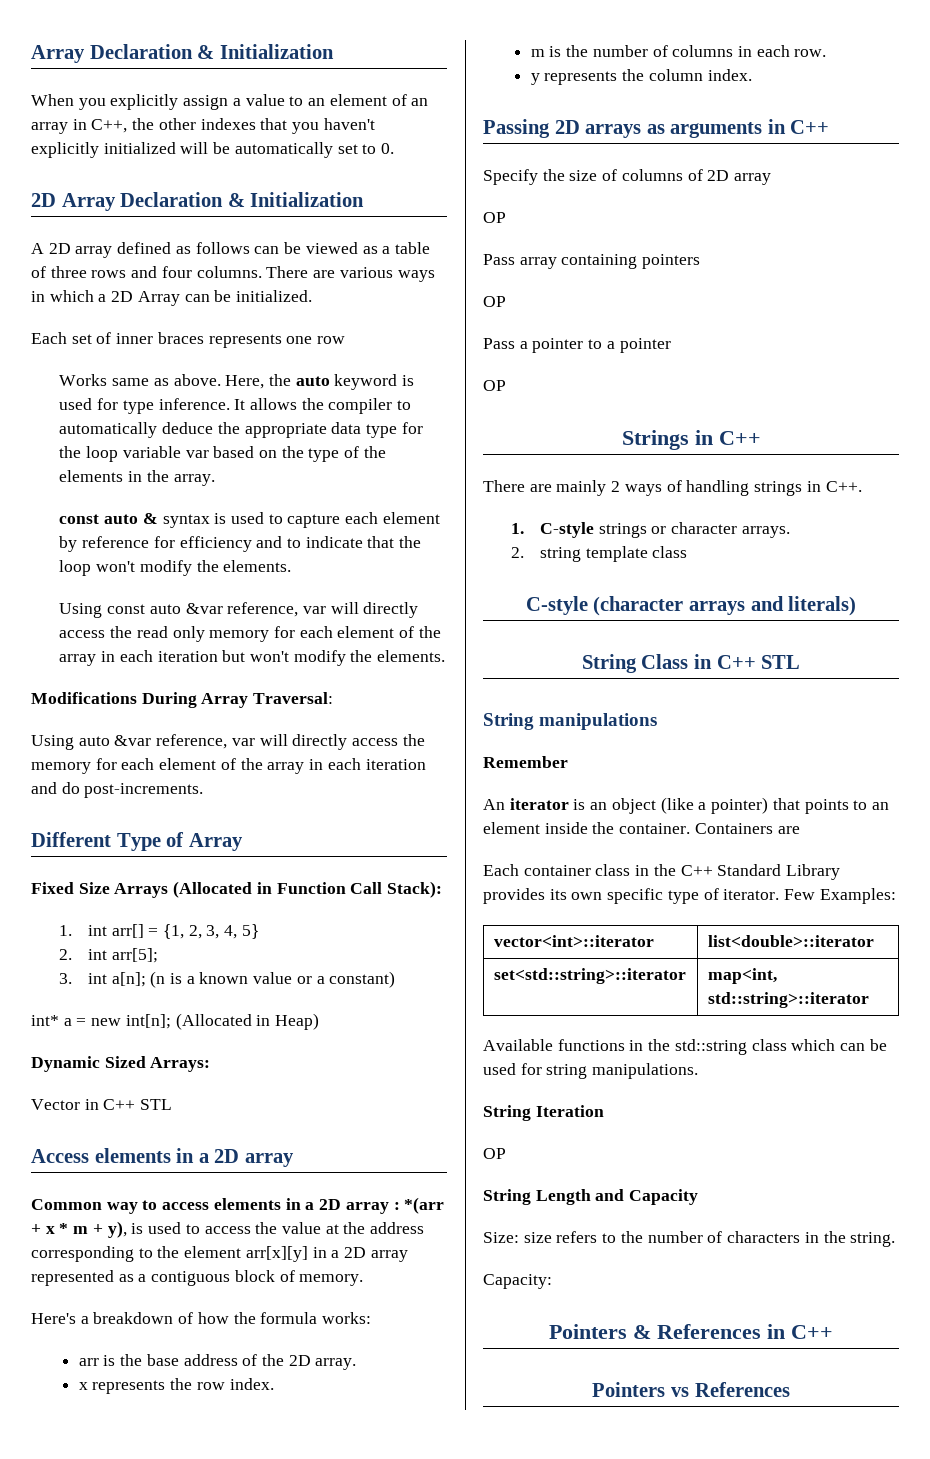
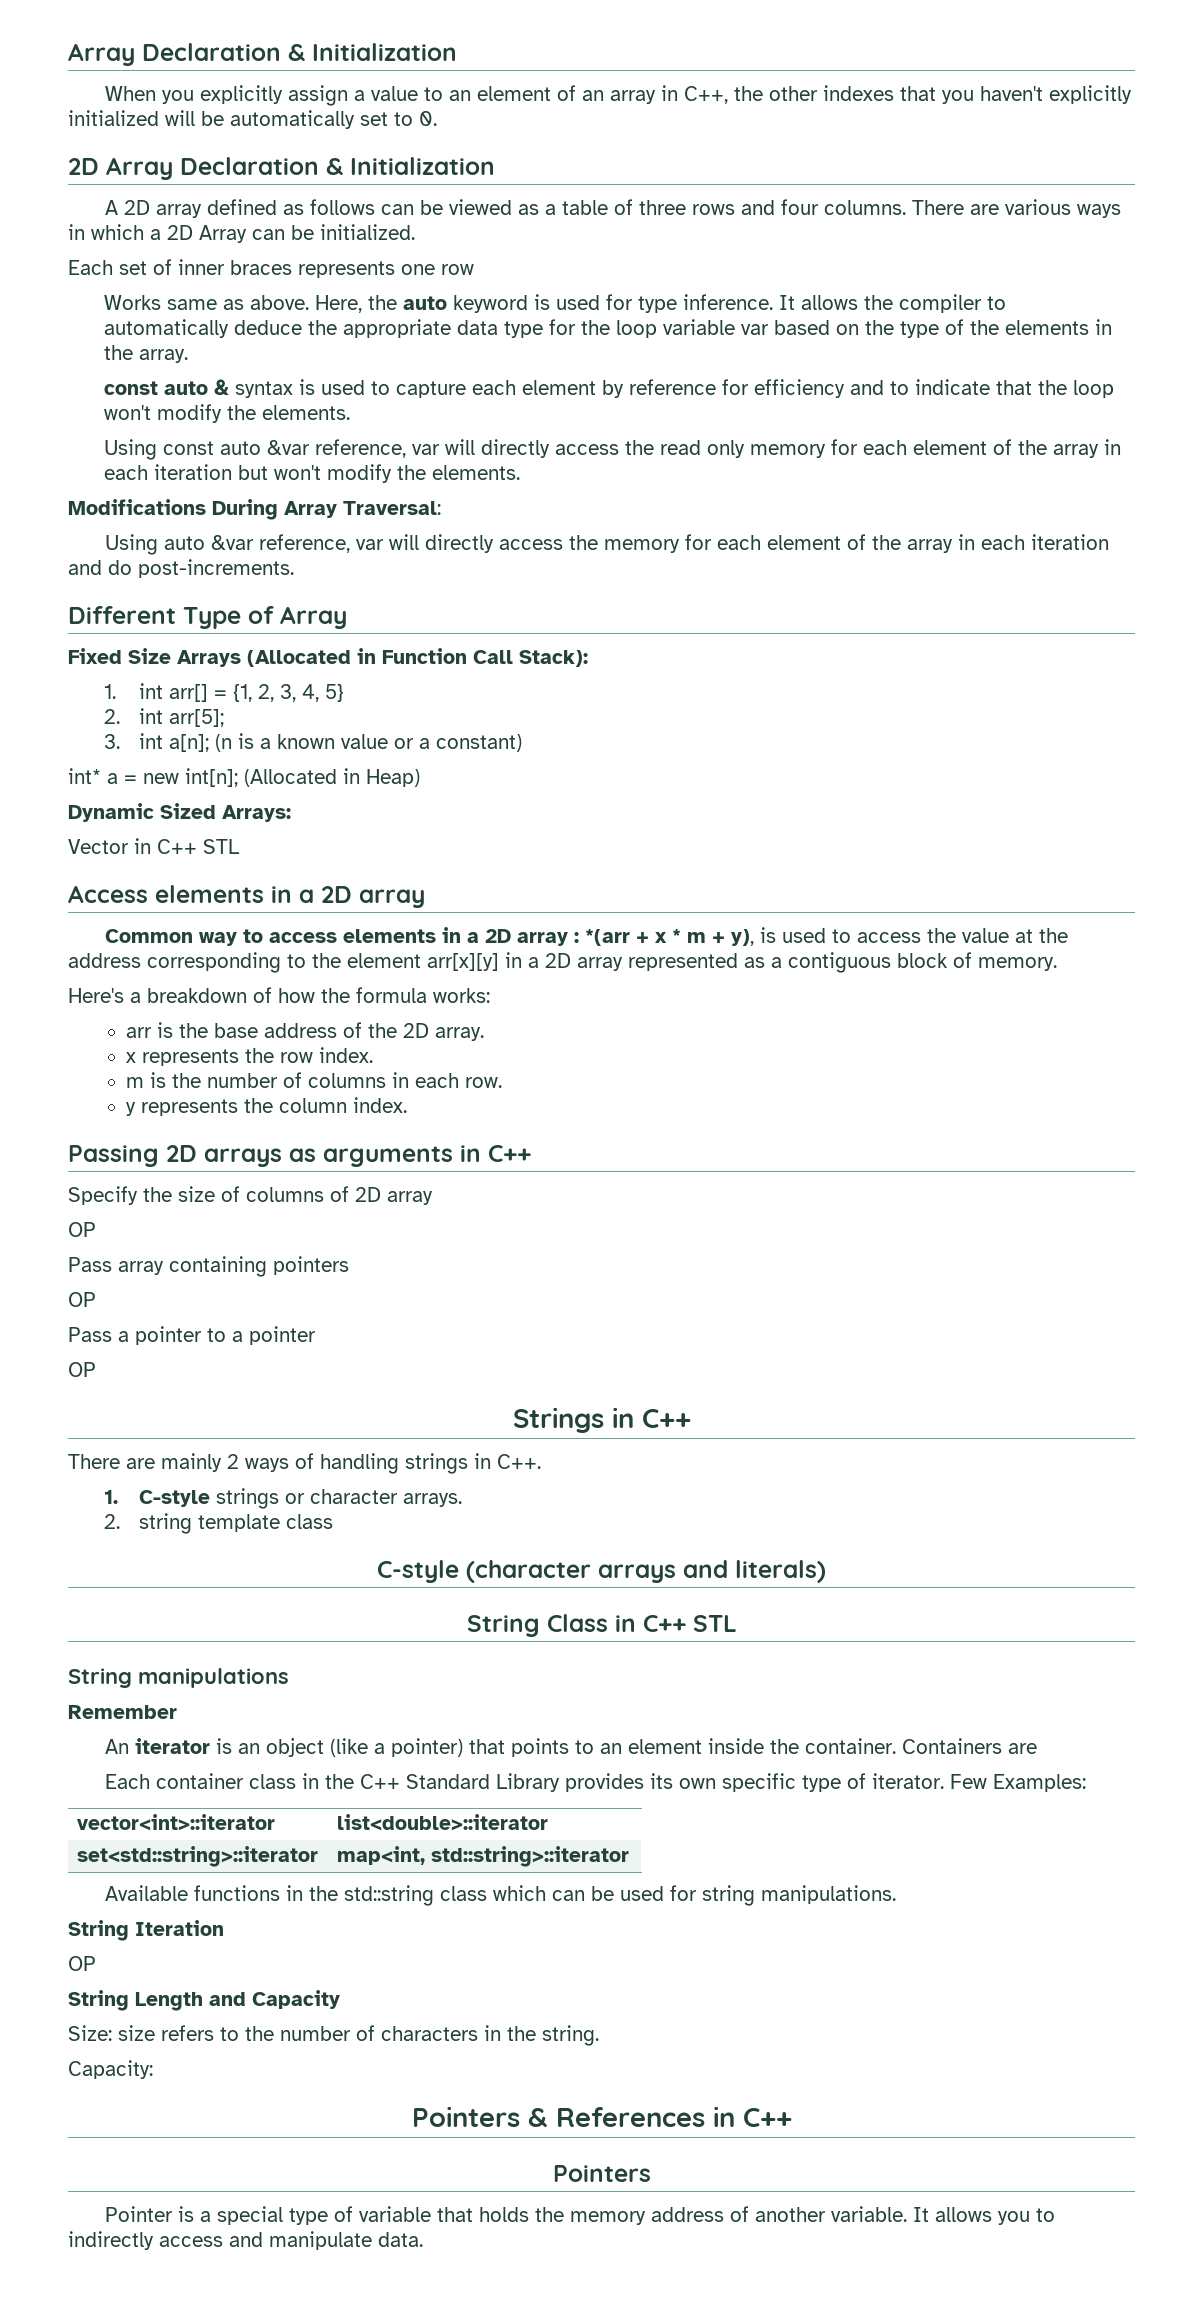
  Pointers & References in C++
- Pointers vs References
+ Pointers
+ Pointer is a special type of variable that holds the memory address of another variable. It allows you to indirectly access and manipulate data.

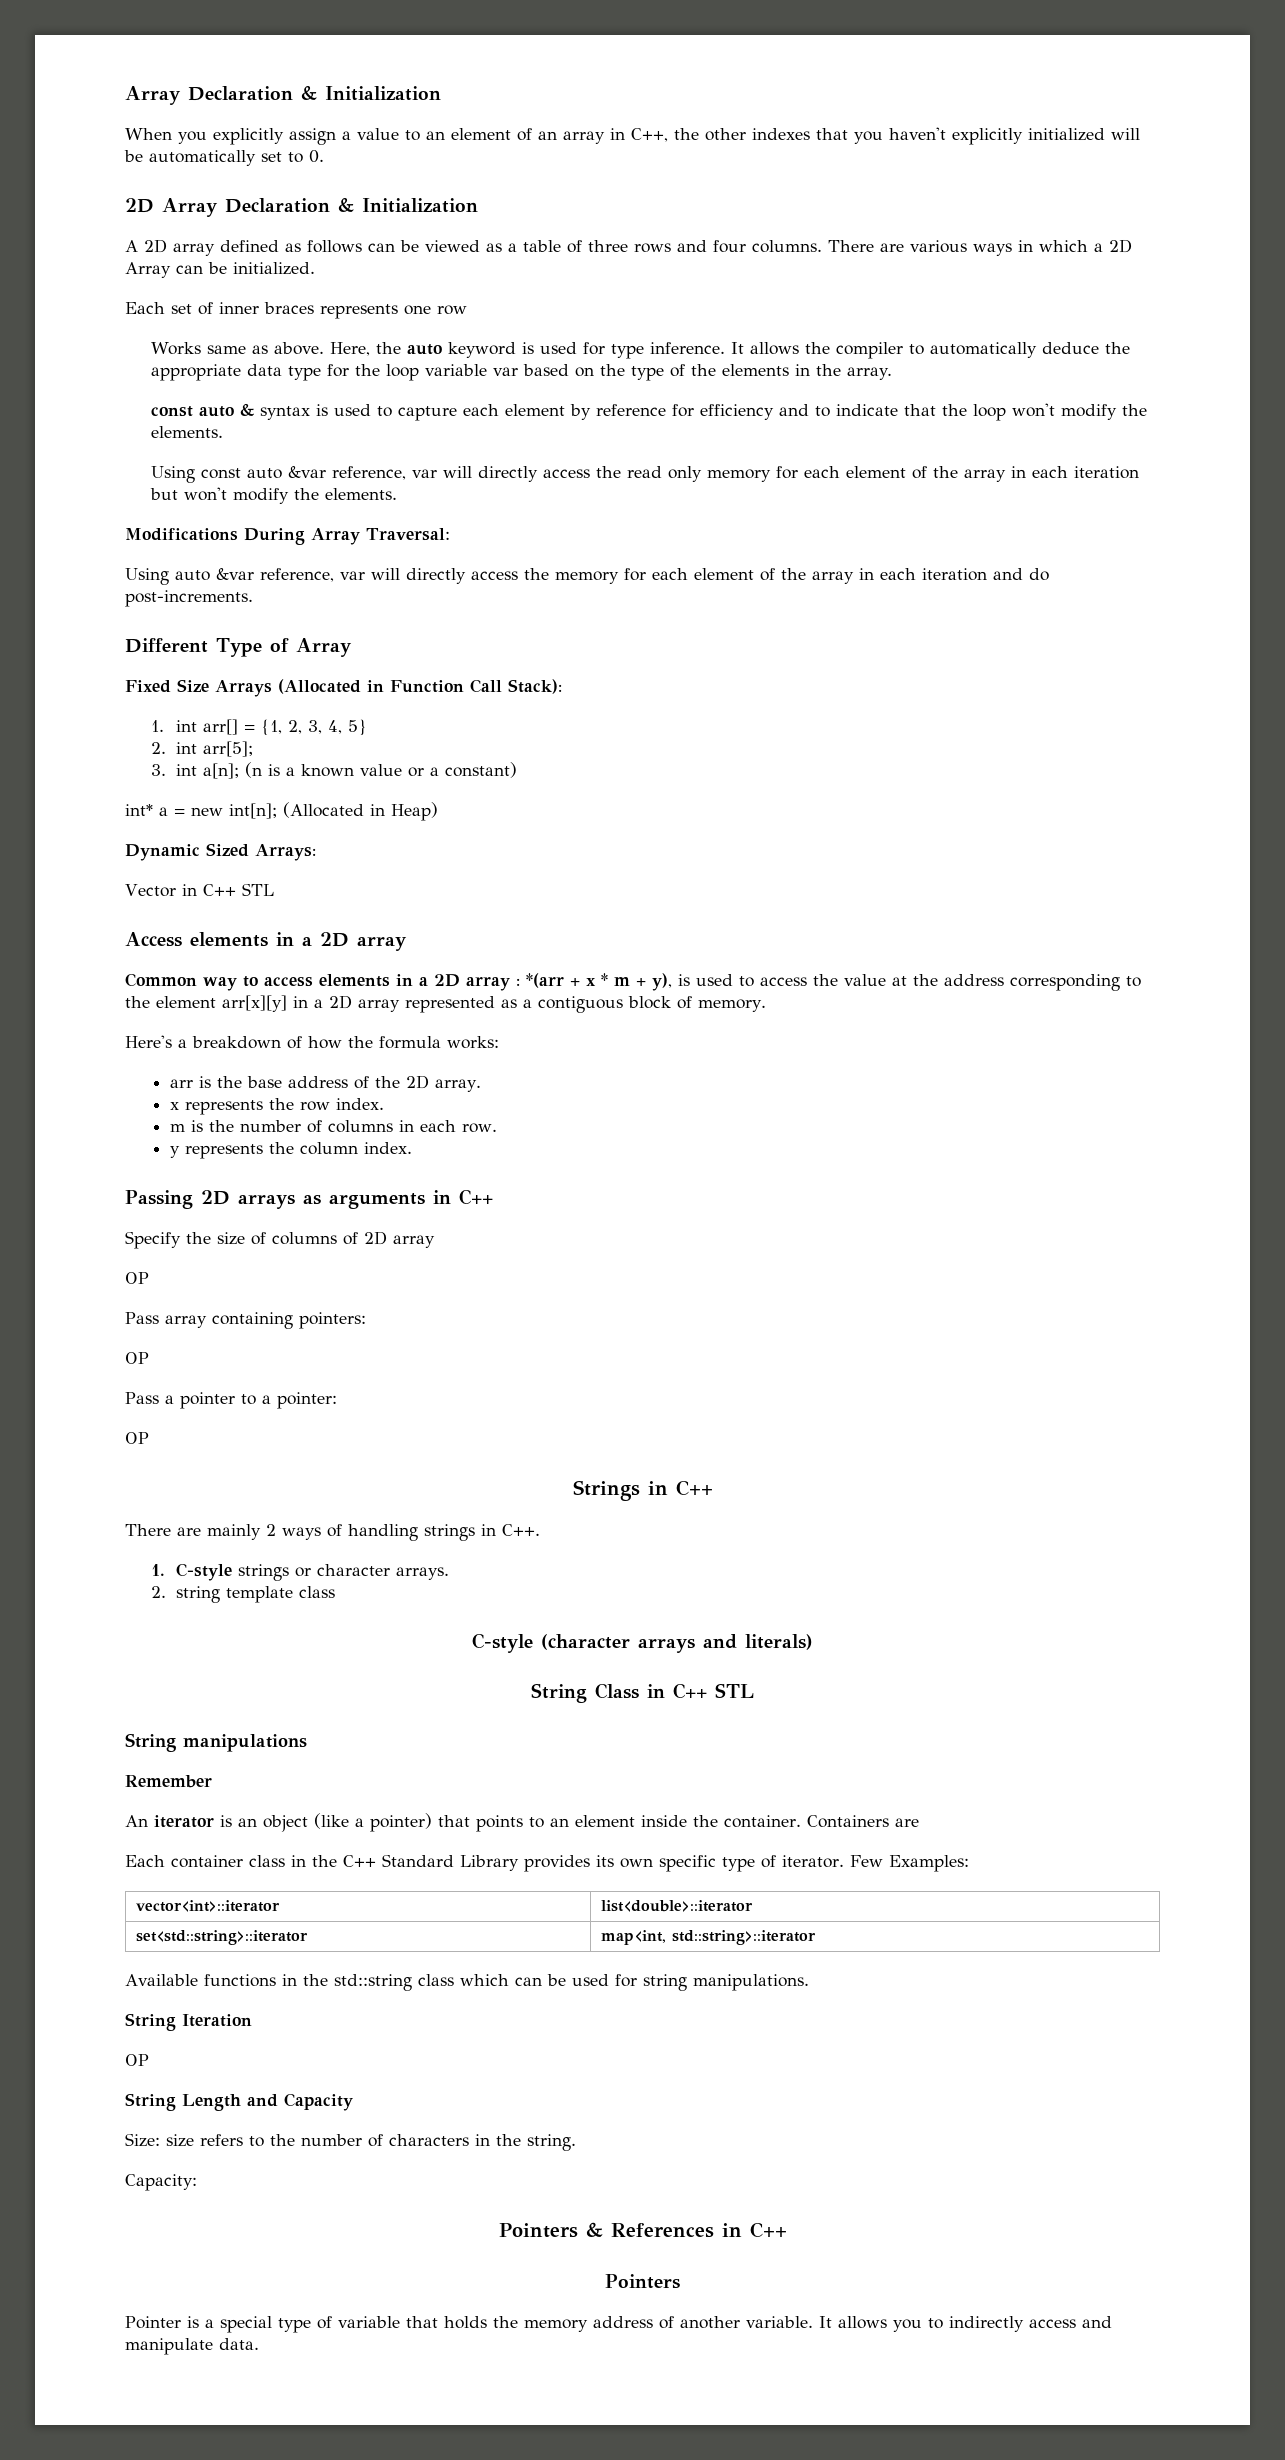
- Pass array containing pointers
+ Pass array containing pointers:
- Pass a pointer to a pointer
+ Pass a pointer to a pointer:

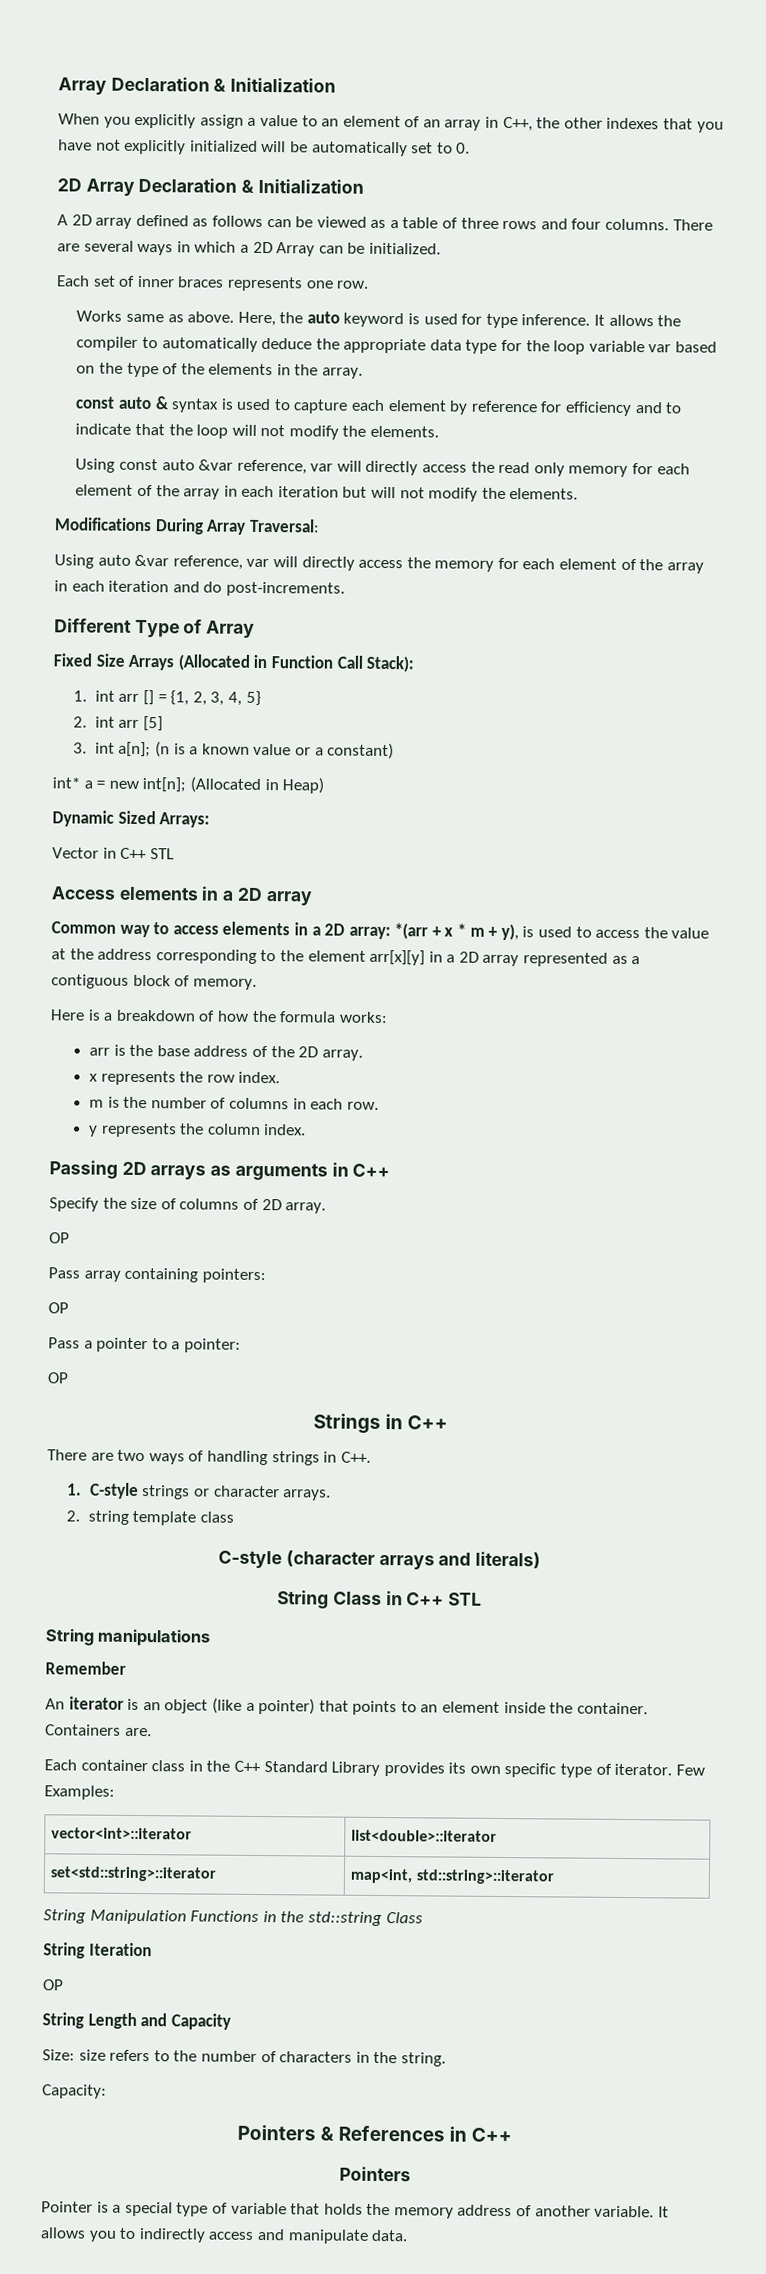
- When you explicitly assign a value to an element of an array in C++, the other indexes that you haven't explicitly initialized will be automatically set to 0.
+ When you explicitly assign a value to an element of an array in C++, the other indexes that you have not explicitly initialized will be automatically set to 0.
- There are various ways in which a 2D Array can be initialized.
+ There are several ways in which a 2D Array can be initialized.
- Each set of inner braces represents one row
+ Each set of inner braces represents one row.
- const auto & syntax is used to capture each element by reference for efficiency and to indicate that the loop won't modify the elements.
+ const auto & syntax is used to capture each element by reference for efficiency and to indicate that the loop will not modify the elements.
- Using const auto &var reference, var will directly access the read only memory for each element of the array in each iteration but won't modify the elements.
+ Using const auto &var reference, var will directly access the read only memory for each element of the array in each iteration but will not modify the elements.
- 1. int arr[] = {1, 2, 3, 4, 5}
+ 1. int arr [] = {1, 2, 3, 4, 5}
- 2. int arr[5];
+ 2. int arr [5]
- Common way to access elements in a 2D array : *(arr + x * m + y), is used to access the value at the address corresponding to the element arr[x][y] in a 2D array represented as a contiguous block of memory.
+ Common way to access elements in a 2D array: *(arr + x * m + y), is used to access the value at the address corresponding to the element arr[x][y] in a 2D array represented as a contiguous block of memory.
- Here's a breakdown of how the formula works:
+ Here is a breakdown of how the formula works:
- Specify the size of columns of 2D array
+ Specify the size of columns of 2D array.
- There are mainly 2 ways of handling strings in C++.
+ There are two ways of handling strings in C++.
- Containers are
+ Containers are.
- Available functions in the std::string class which can be used for string manipulations.
+ String Manipulation Functions in the std::string Class

